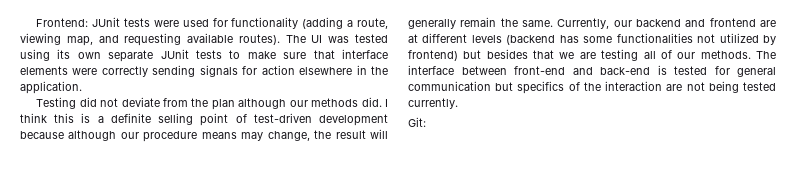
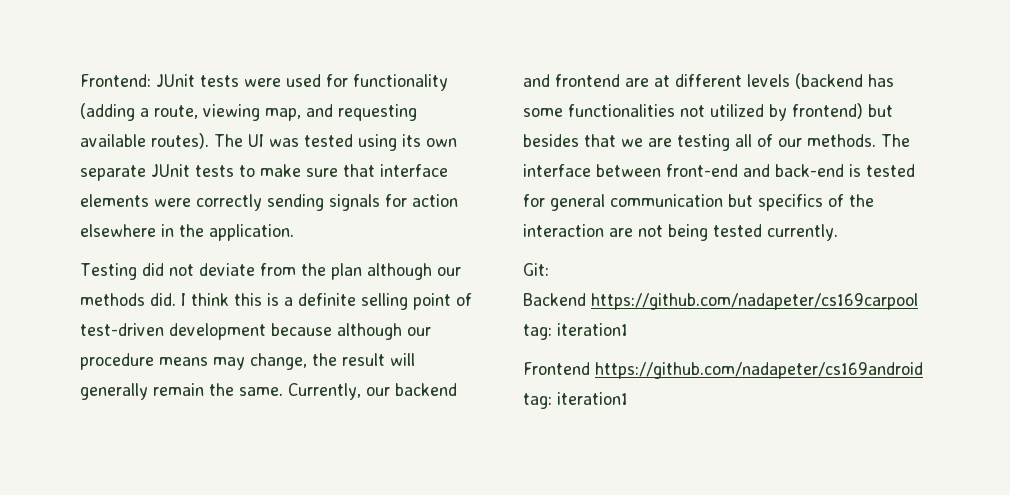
+ Backend https://github.com/nadapeter/cs169carpool tag: iteration1
+ Frontend https://github.com/nadapeter/cs169android tag: iteration1

